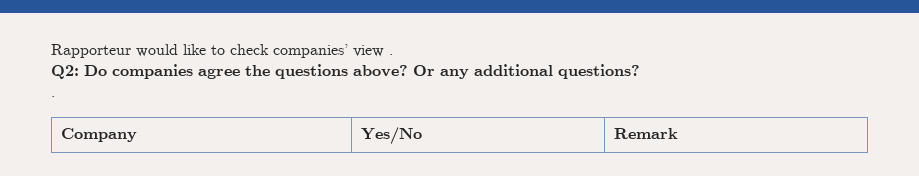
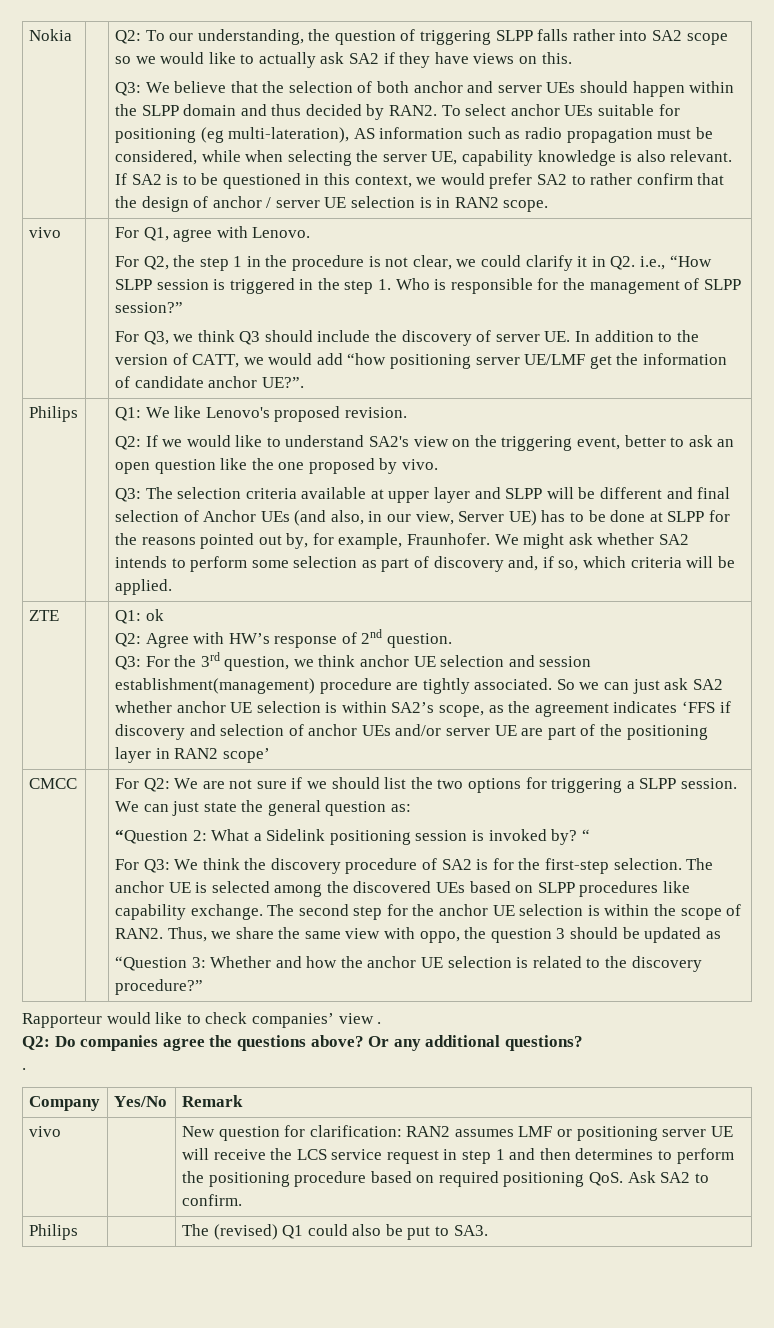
+ Nokia | | Q2: To our understanding, the question of triggering SLPP falls rather into SA2 scope so we would like to actually ask SA2 if they have views on this.
+ Q3: We believe that the selection of both anchor and server UEs should happen within the SLPP domain and thus decided by RAN2. To select anchor UEs suitable for positioning (eg multi-lateration), AS information such as radio propagation must be considered, while when selecting the server UE, capability knowledge is also relevant. If SA2 is to be questioned in this context, we would prefer SA2 to rather confirm that the design of anchor / server UE selection is in RAN2 scope.
+ vivo | | For Q1, agree with Lenovo.
+ For Q2, the step 1 in the procedure is not clear, we could clarify it in Q2. i.e., “How SLPP session is triggered in the step 1. Who is responsible for the management of SLPP session?”
+ For Q3, we think Q3 should include the discovery of server UE. In addition to the version of CATT, we would add “how positioning server UE/LMF get the information of candidate anchor UE?”.
+ Philips | | Q1: We like Lenovo's proposed revision.
+ Q2: If we would like to understand SA2's view on the triggering event, better to ask an open question like the one proposed by vivo.
+ Q3: The selection criteria available at upper layer and SLPP will be different and final selection of Anchor UEs (and also, in our view, Server UE) has to be done at SLPP for the reasons pointed out by, for example, Fraunhofer. We might ask whether SA2 intends to perform some selection as part of discovery and, if so, which criteria will be applied.
+ ZTE | | Q1: ok
+ Q2: Agree with HW’s response of 2nd question.
+ Q3: For the 3rd question, we think anchor UE selection and session establishment(management) procedure are tightly associated. So we can just ask SA2 whether anchor UE selection is within SA2’s scope, as the agreement indicates ‘FFS if discovery and selection of anchor UEs and/or server UE are part of the positioning layer in RAN2 scope’
+ CMCC | | For Q2: We are not sure if we should list the two options for triggering a SLPP session. We can just state the general question as:
+ “Question 2: What a Sidelink positioning session is invoked by? “
+ For Q3: We think the discovery procedure of SA2 is for the first-step selection. The anchor UE is selected among the discovered UEs based on SLPP procedures like capability exchange. The second step for the anchor UE selection is within the scope of RAN2. Thus, we share the same view with oppo, the question 3 should be updated as
+ “Question 3: Whether and how the anchor UE selection is related to the discovery procedure?”
+ vivo | | New question for clarification: RAN2 assumes LMF or positioning server UE will receive the LCS service request in step 1 and then determines to perform the positioning procedure based on required positioning QoS. Ask SA2 to confirm.
+ Philips | | The (revised) Q1 could also be put to SA3.

